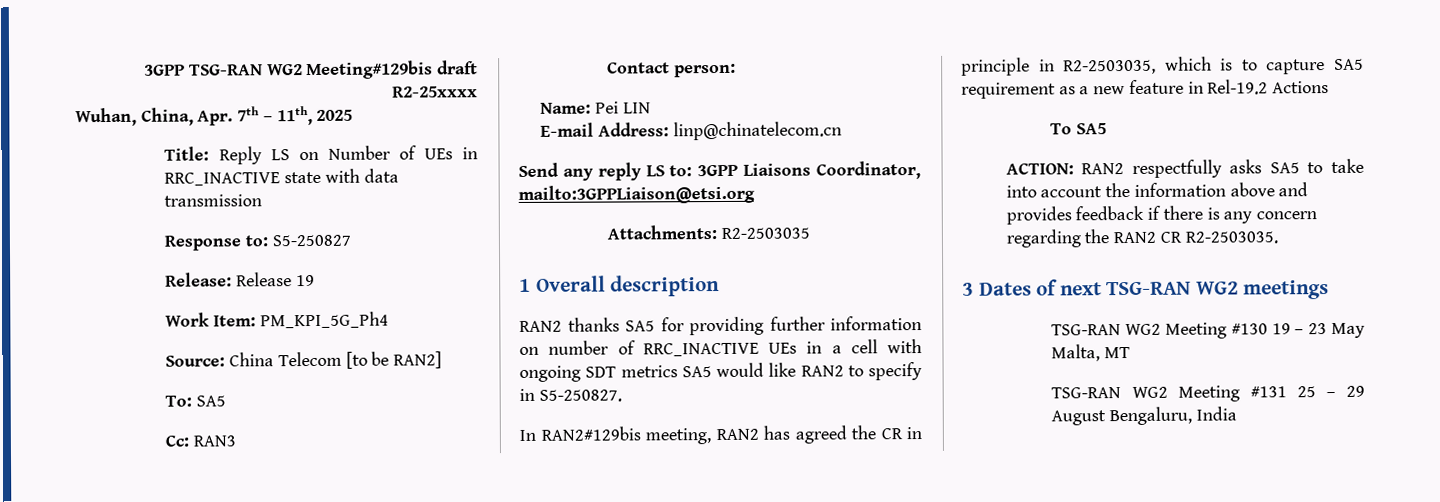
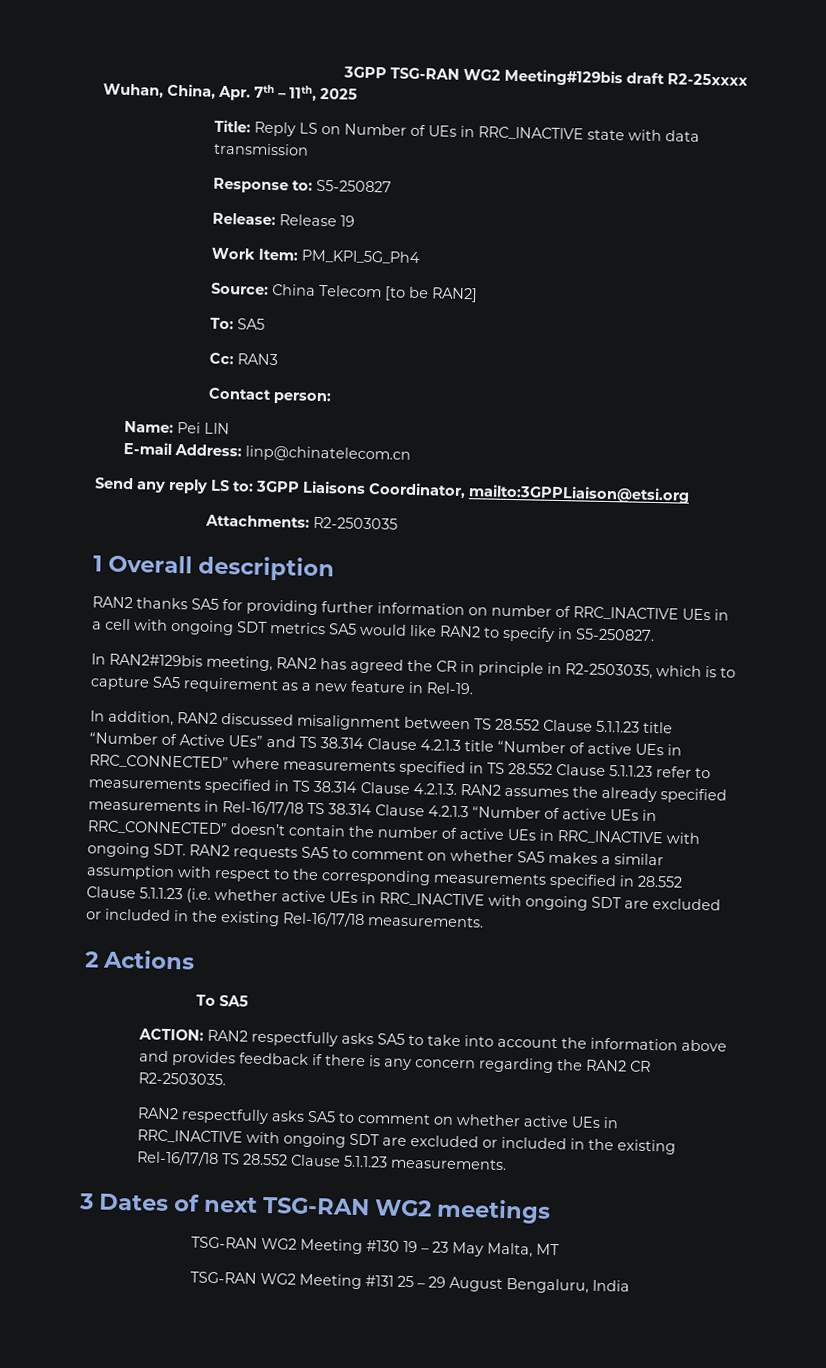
- In RAN2#129bis meeting, RAN2 has agreed the CR in principle in R2-2503035, which is to capture SA5 requirement as a new feature in Rel-19.2 Actions
+ In RAN2#129bis meeting, RAN2 has agreed the CR in principle in R2-2503035, which is to capture SA5 requirement as a new feature in Rel-19.
+ In addition, RAN2 discussed misalignment between TS 28.552 Clause 5.1.1.23 title “Number of Active UEs” and TS 38.314 Clause 4.2.1.3 title “Number of active UEs in RRC_CONNECTED” where measurements specified in TS 28.552 Clause 5.1.1.23 refer to measurements specified in TS 38.314 Clause 4.2.1.3. RAN2 assumes the already specified measurements in Rel-16/17/18 TS 38.314 Clause 4.2.1.3 “Number of active UEs in RRC_CONNECTED” doesn’t contain the number of active UEs in RRC_INACTIVE with ongoing SDT. RAN2 requests SA5 to comment on whether SA5 makes a similar assumption with respect to the corresponding measurements specified in 28.552 Clause 5.1.1.23 (i.e. whether active UEs in RRC_INACTIVE with ongoing SDT are excluded or included in the existing Rel-16/17/18 measurements.
+ 2 Actions
+ RAN2 respectfully asks SA5 to comment on whether active UEs in RRC_INACTIVE with ongoing SDT are excluded or included in the existing Rel-16/17/18 TS 28.552 Clause 5.1.1.23 measurements.

